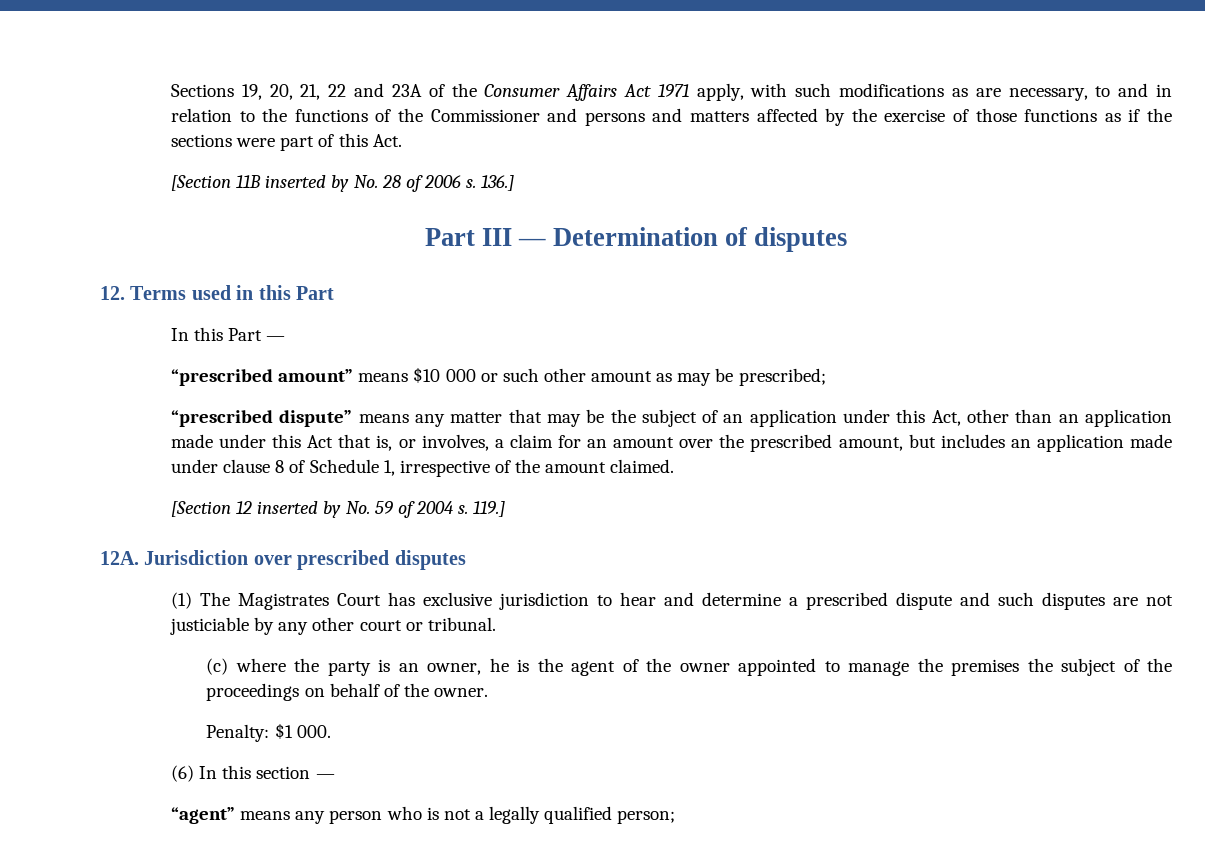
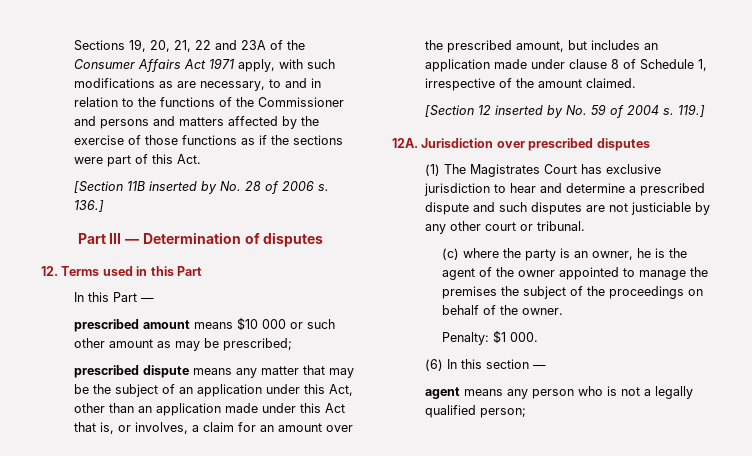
- “prescribed amount” means $10 000 or such other amount as may be prescribed;
+ prescribed amount means $10 000 or such other amount as may be prescribed;
- “prescribed dispute” means any matter that may be the subject of an application under this Act, other than an application made under this Act that is, or involves, a claim for an amount over the prescribed amount, but includes an application made under clause 8 of Schedule 1, irrespective of the amount claimed.
+ prescribed dispute means any matter that may be the subject of an application under this Act, other than an application made under this Act that is, or involves, a claim for an amount over the prescribed amount, but includes an application made under clause 8 of Schedule 1, irrespective of the amount claimed.
- “agent” means any person who is not a legally qualified person;
+ agent means any person who is not a legally qualified person;

